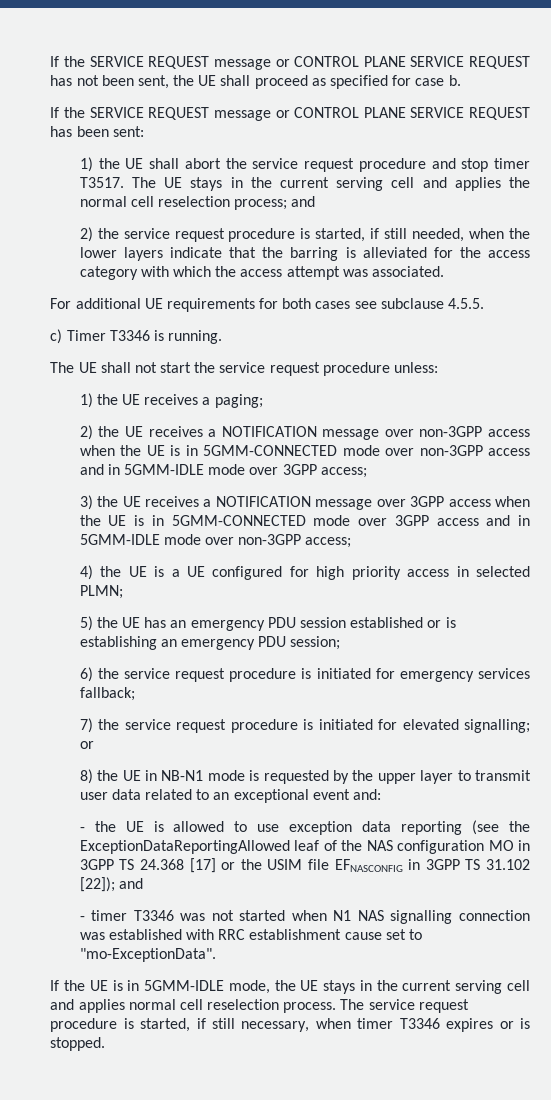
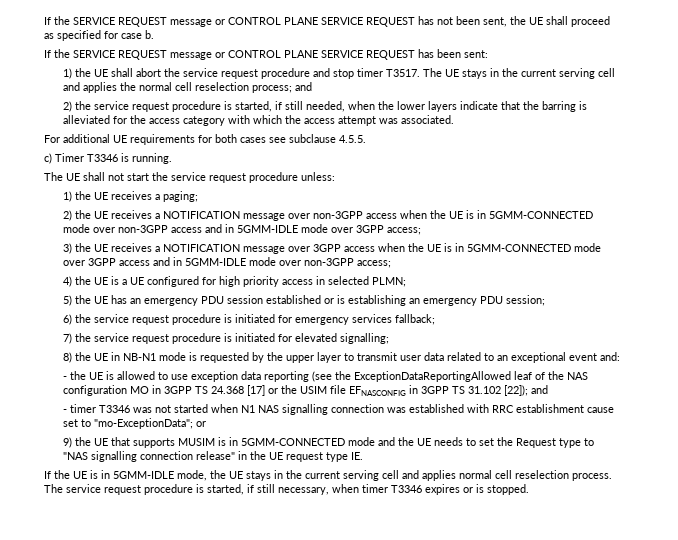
- 7) the service request procedure is initiated for elevated signalling; or
+ 7) the service request procedure is initiated for elevated signalling;
- - timer T3346 was not started when N1 NAS signalling connection was established with RRC establishment cause set to "mo-ExceptionData".
+ - timer T3346 was not started when N1 NAS signalling connection was established with RRC establishment cause set to "mo-ExceptionData"; or
+ 9) the UE that supports MUSIM is in 5GMM-CONNECTED mode and the UE needs to set the Request type to "NAS signalling connection release" in the UE request type IE.

